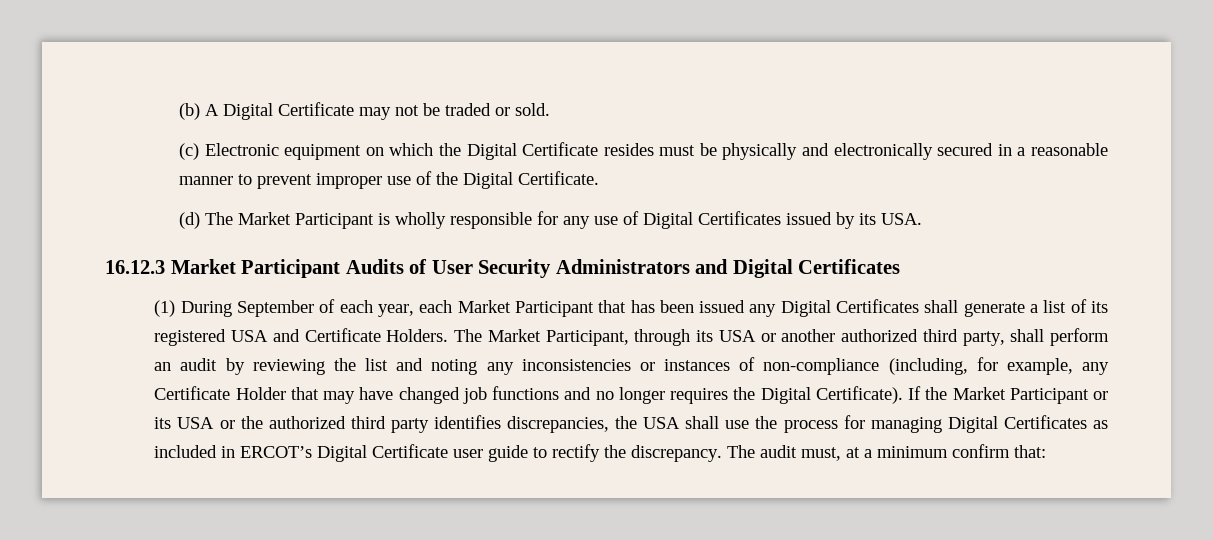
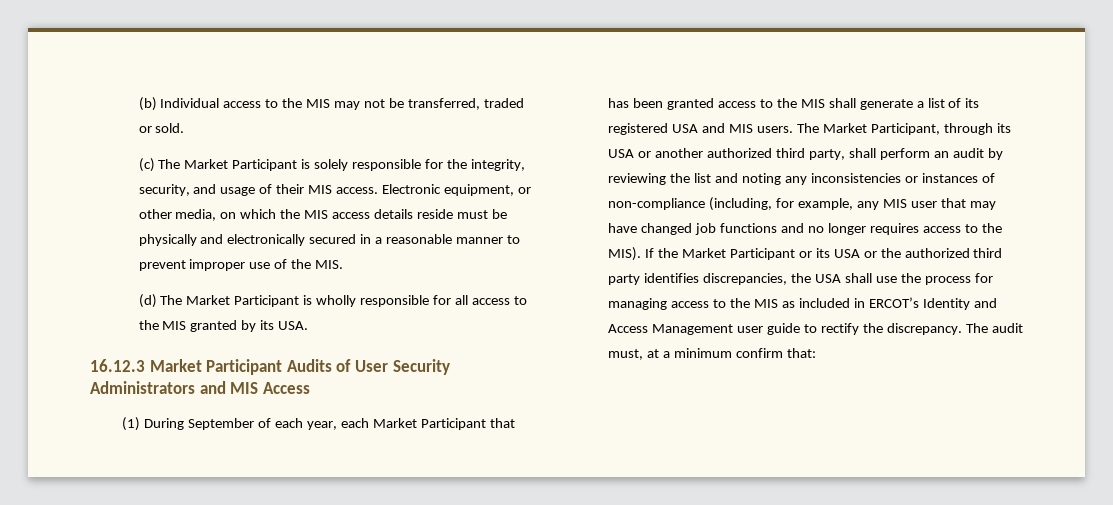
- (b) A Digital Certificate may not be traded or sold.
+ (b) Individual access to the MIS may not be transferred, traded or sold.
- (c) Electronic equipment on which the Digital Certificate resides must be physically and electronically secured in a reasonable manner to prevent improper use of the Digital Certificate.
+ (c) The Market Participant is solely responsible for the integrity, security, and usage of their MIS access. Electronic equipment, or other media, on which the MIS access details reside must be physically and electronically secured in a reasonable manner to prevent improper use of the MIS.
- (d) The Market Participant is wholly responsible for any use of Digital Certificates issued by its USA.
+ (d) The Market Participant is wholly responsible for all access to the MIS granted by its USA.
- 16.12.3 Market Participant Audits of User Security Administrators and Digital Certificates
+ 16.12.3 Market Participant Audits of User Security Administrators and MIS Access
- (1) During September of each year, each Market Participant that has been issued any Digital Certificates shall generate a list of its registered USA and Certificate Holders.
+ (1) During September of each year, each Market Participant that has been granted access to the MIS shall generate a list of its registered USA and MIS users.
- The Market Participant, through its USA or another authorized third party, shall perform an audit by reviewing the list and noting any inconsistencies or instances of non-compliance (including, for example, any Certificate Holder that may have changed job functions and no longer requires the Digital Certificate).
+ The Market Participant, through its USA or another authorized third party, shall perform an audit by reviewing the list and noting any inconsistencies or instances of non-compliance (including, for example, any MIS user that may have changed job functions and no longer requires access to the MIS).
- If the Market Participant or its USA or the authorized third party identifies discrepancies, the USA shall use the process for managing Digital Certificates as included in ERCOT’s Digital Certificate user guide to rectify the discrepancy.
+ If the Market Participant or its USA or the authorized third party identifies discrepancies, the USA shall use the process for managing access to the MIS as included in ERCOT’s Identity and Access Management user guide to rectify the discrepancy.

